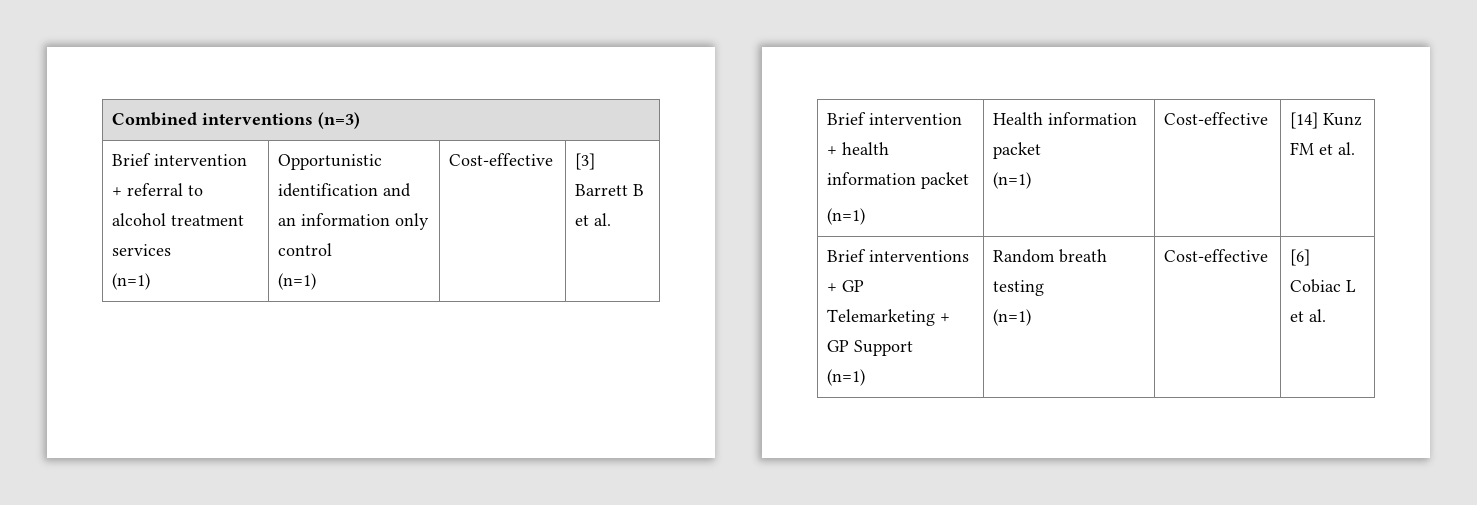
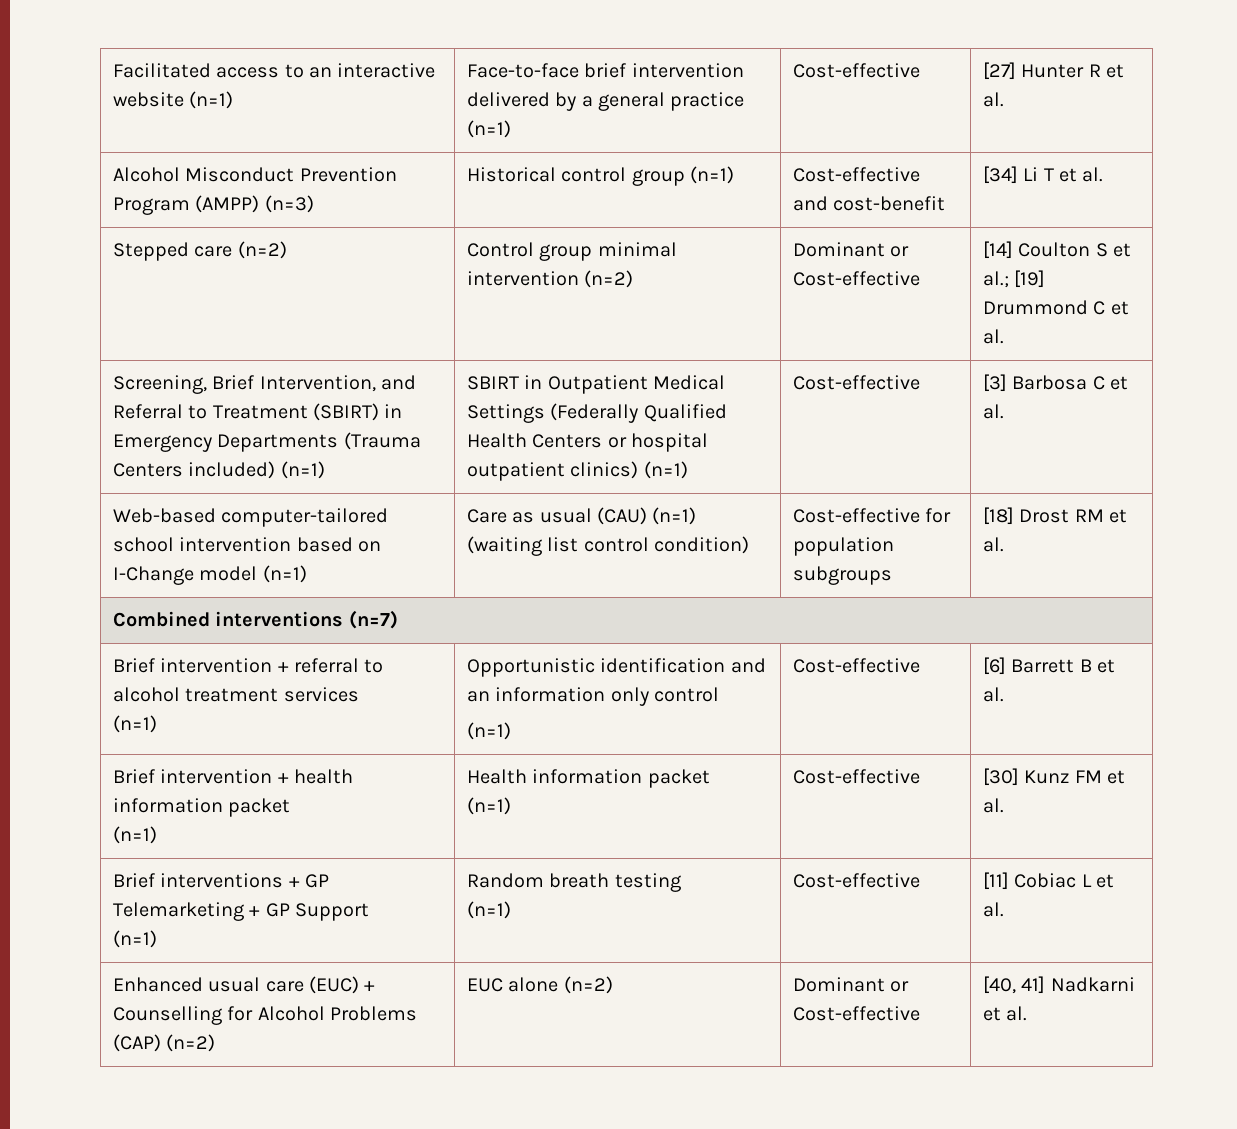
+ Facilitated access to an interactive website (n=1) | Face-to-face brief intervention delivered by a general practice (n=1) | Cost-effective | [27] Hunter R et al.
+ Alcohol Misconduct Prevention Program (AMPP) (n=3) | Historical control group (n=1) | Cost-effective and cost-benefit | [34] Li T et al.
+ Stepped care (n=2) | Control group minimal intervention (n=2) | Dominant or Cost-effective | [14] Coulton S et al.; [19] Drummond C et al.
+ Screening, Brief Intervention, and Referral to Treatment (SBIRT) in Emergency Departments (Trauma Centers included) (n=1) | SBIRT in Outpatient Medical Settings (Federally Qualified Health Centers or hospital outpatient clinics) (n=1) | Cost-effective | [3] Barbosa C et al.
+ Web-based computer-tailored school intervention based on I-Change model (n=1) | Care as usual (CAU) (n=1) (waiting list control condition) | Cost-effective for population subgroups | [18] Drost RM et al.
- Combined interventions (n=3)
+ Combined interventions (n=7)
  Brief intervention + referral to alcohol treatment services
  (n=1) | Opportunistic identification and an information only control
- (n=1) | Cost-effective | [3] Barrett B et al.
+ (n=1) | Cost-effective | [6] Barrett B et al.
  Brief intervention + health information packet
  (n=1) | Health information packet
- (n=1) | Cost-effective | [14] Kunz FM et al.
+ (n=1) | Cost-effective | [30] Kunz FM et al.
  Brief interventions + GP Telemarketing + GP Support
  (n=1) | Random breath testing
- (n=1) | Cost-effective | [6] Cobiac L et al.
+ (n=1) | Cost-effective | [11] Cobiac L et al.
+ Enhanced usual care (EUC) + Counselling for Alcohol Problems (CAP) (n=2) | EUC alone (n=2) | Dominant or Cost-effective | [40, 41] Nadkarni et al.

